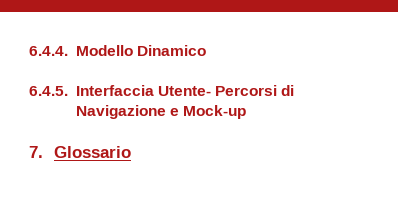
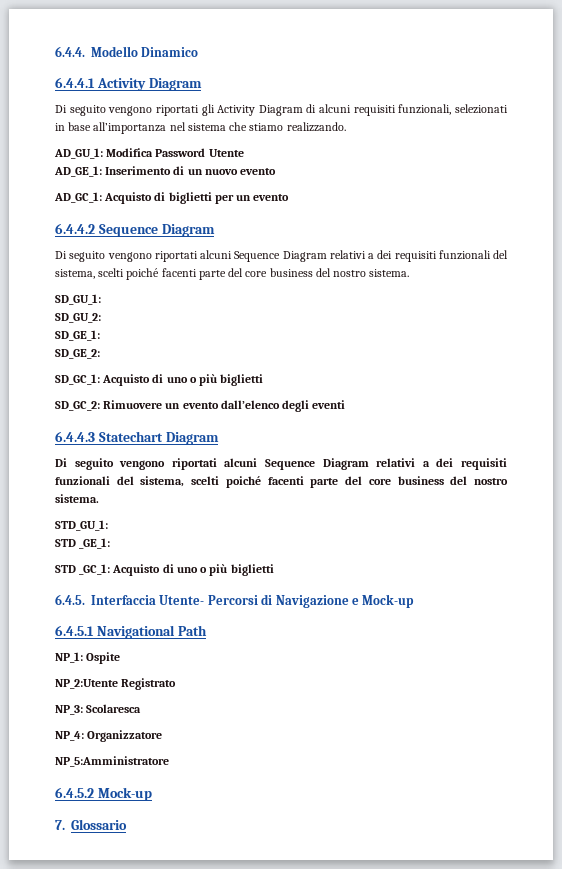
+ 6.4.4.1 Activity Diagram
+ Di seguito vengono riportati gli Activity Diagram di alcuni requisiti funzionali, selezionati in base all’importanza nel sistema che stiamo realizzando.
+ AD_GU_1: Modifica Password Utente
+ AD_GE_1: Inserimento di un nuovo evento
+ AD_GC_1: Acquisto di biglietti per un evento
+ 6.4.4.2 Sequence Diagram
+ Di seguito vengono riportati alcuni Sequence Diagram relativi a dei requisiti funzionali del sistema, scelti poiché facenti parte del core business del nostro sistema.
+ SD_GU_1:
+ SD_GU_2:
+ SD_GE_1:
+ SD_GE_2:
+ SD_GC_1: Acquisto di uno o più biglietti
+ SD_GC_2: Rimuovere un evento dall’elenco degli eventi
+ 6.4.4.3 Statechart Diagram
+ Di seguito vengono riportati alcuni Sequence Diagram relativi a dei requisiti funzionali del sistema, scelti poiché facenti parte del core business del nostro sistema.
+ STD_GU_1:
+ STD _GE_1:
+ STD _GC_1: Acquisto di uno o più biglietti
+ 6.4.5.1 Navigational Path
+ NP_1: Ospite
+ NP_2:Utente Registrato
+ NP_3: Scolaresca
+ NP_4: Organizzatore
+ NP_5:Amministratore
+ 6.4.5.2 Mock-up

